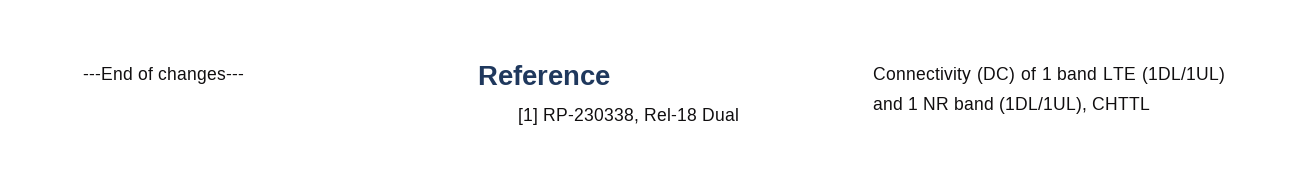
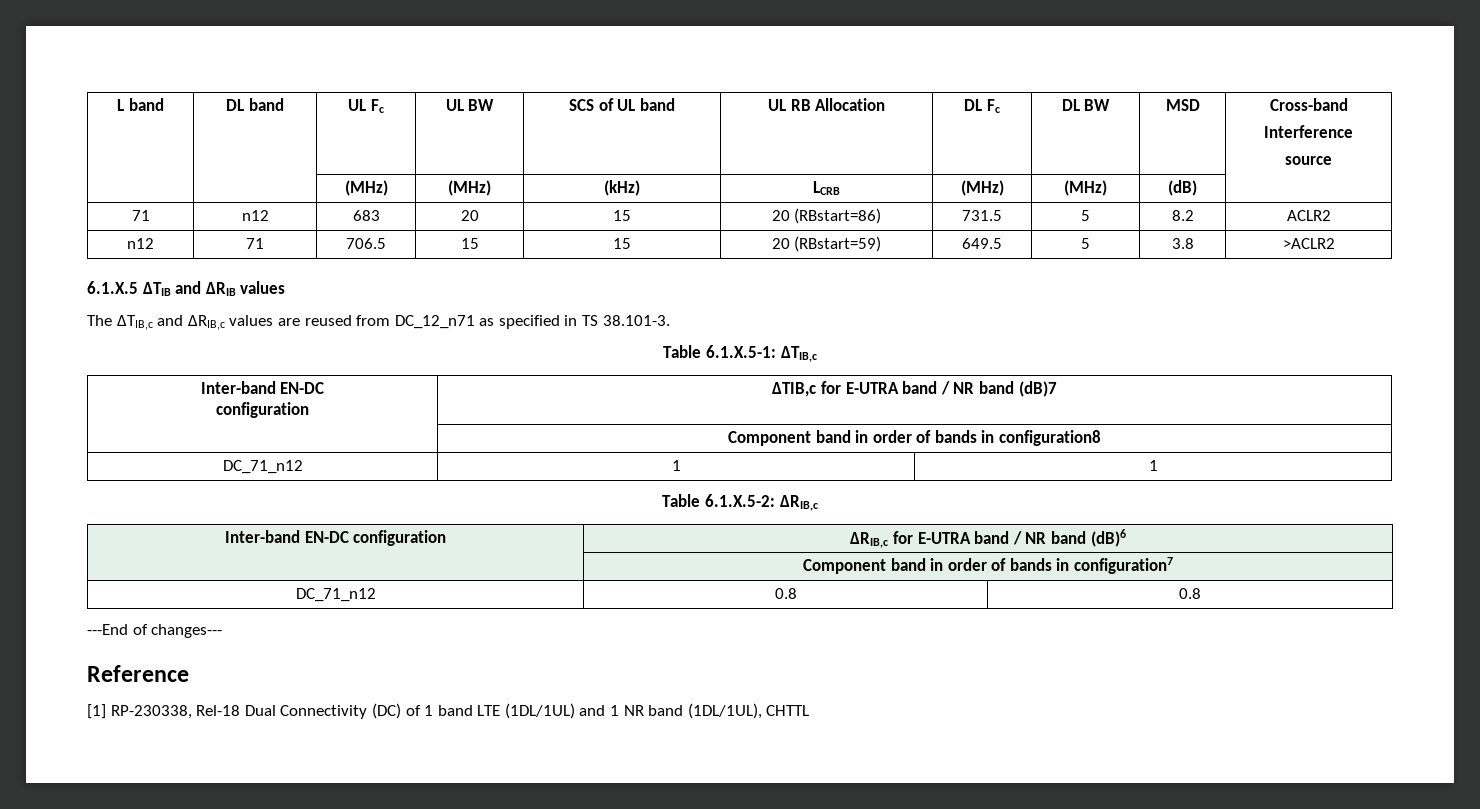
+ L band | DL band | UL Fc | UL BW | SCS of UL band | UL RB Allocation | DL Fc | DL BW | MSD | Cross-band
+ Interference
+ source
+ | | (MHz) | (MHz) | (kHz) | LCRB | (MHz) | (MHz) | (dB) |
+ 71 | n12 | 683 | 20 | 15 | 20 (RBstart=86) | 731.5 | 5 | 8.2 | ACLR2
+ n12 | 71 | 706.5 | 15 | 15 | 20 (RBstart=59) | 649.5 | 5 | 3.8 | >ACLR2
+ 6.1.X.5 ∆TIB and ∆RIB values
+ The ΔTIB,c and ΔRIB,c values are reused from DC_12_n71 as specified in TS 38.101-3.
+ Table 6.1.X.5-1: ΔTIB,c
+ Inter-band EN-DC
+ configuration | ΔTIB,c for E-UTRA band / NR band (dB)7
+ | Component band in order of bands in configuration8
+ DC_71_n12 | 1 | 1
+ Table 6.1.X.5-2: ΔRIB,c
+ Inter-band EN-DC configuration | ΔRIB,c for E-UTRA band / NR band (dB)6
+ | Component band in order of bands in configuration7
+ DC_71_n12 | 0.8 | 0.8

